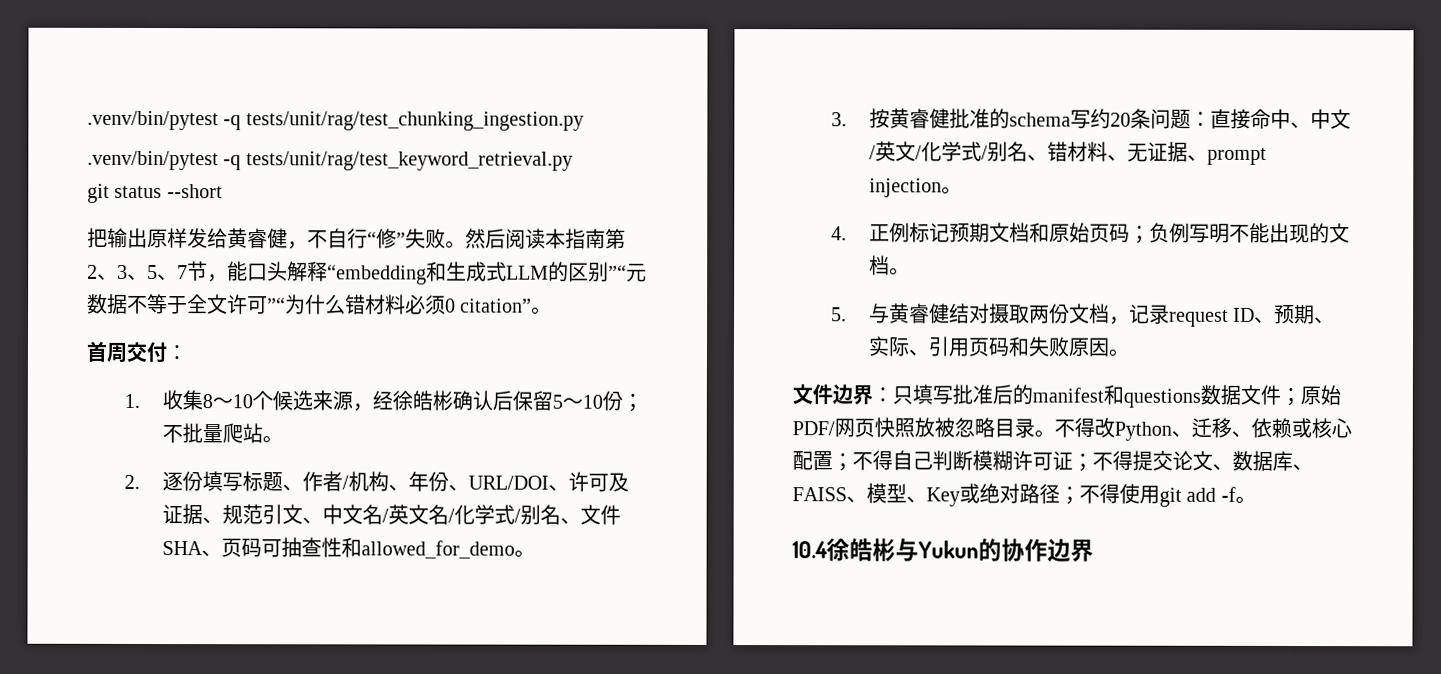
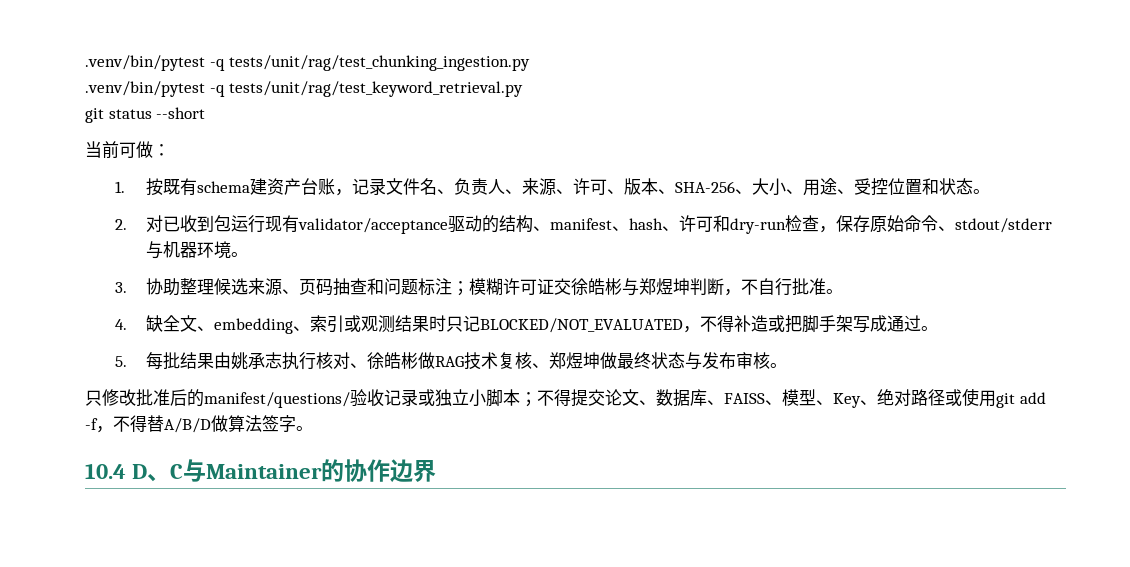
- 把输出原样发给黄睿健，不自行“修”失败。然后阅读本指南第2、3、5、7节，能口头解释“embedding和生成式LLM的区别”“元数据不等于全文许可”“为什么错材料必须0 citation”。
- 首周交付：
- 1.收集8～10个候选来源，经徐皓彬确认后保留5～10份；不批量爬站。
- 2.逐份填写标题、作者/机构、年份、URL/DOI、许可及证据、规范引文、中文名/英文名/化学式/别名、文件SHA、页码可抽查性和allowed_for_demo。
- 3.按黄睿健批准的schema写约20条问题：直接命中、中文/英文/化学式/别名、错材料、无证据、prompt injection。
- 4.正例标记预期文档和原始页码；负例写明不能出现的文档。
- 5.与黄睿健结对摄取两份文档，记录request ID、预期、实际、引用页码和失败原因。
- 文件边界：只填写批准后的manifest和questions数据文件；原始PDF/网页快照放被忽略目录。不得改Python、迁移、依赖或核心配置；不得自己判断模糊许可证；不得提交论文、数据库、FAISS、模型、Key或绝对路径；不得使用git add -f。
- 10.4徐皓彬与Yukun的协作边界
+ 当前可做：
+ 1.按既有schema建资产台账，记录文件名、负责人、来源、许可、版本、SHA-256、大小、用途、受控位置和状态。
+ 2.对已收到包运行现有validator/acceptance驱动的结构、manifest、hash、许可和dry-run检查，保存原始命令、stdout/stderr与机器环境。
+ 3.协助整理候选来源、页码抽查和问题标注；模糊许可证交徐皓彬与郑煜坤判断，不自行批准。
+ 4.缺全文、embedding、索引或观测结果时只记BLOCKED/NOT_EVALUATED，不得补造或把脚手架写成通过。
+ 5.每批结果由姚承志执行核对、徐皓彬做RAG技术复核、郑煜坤做最终状态与发布审核。
+ 只修改批准后的manifest/questions/验收记录或独立小脚本；不得提交论文、数据库、FAISS、模型、Key、绝对路径或使用git add -f，不得替A/B/D做算法签字。
+ 10.4 D、C与Maintainer的协作边界

